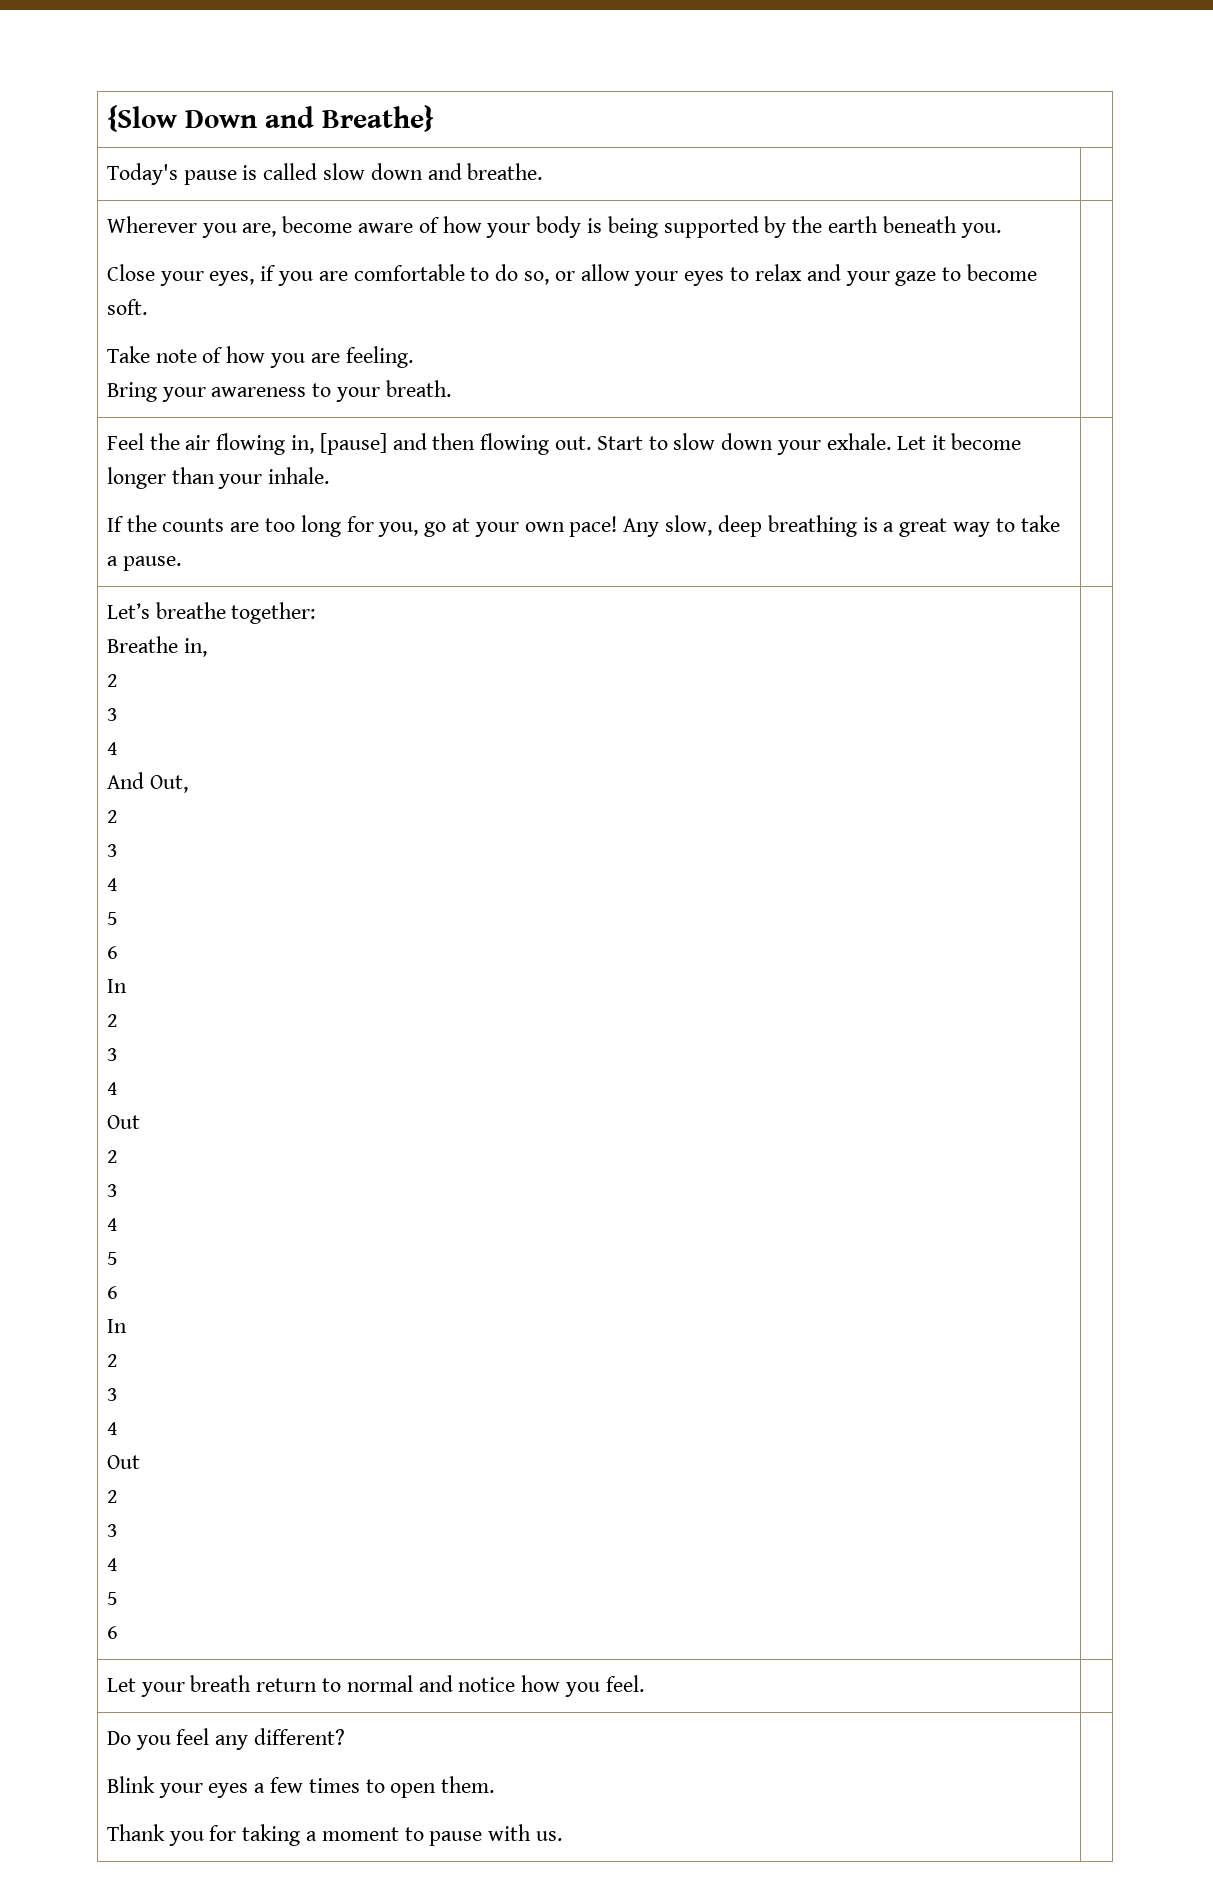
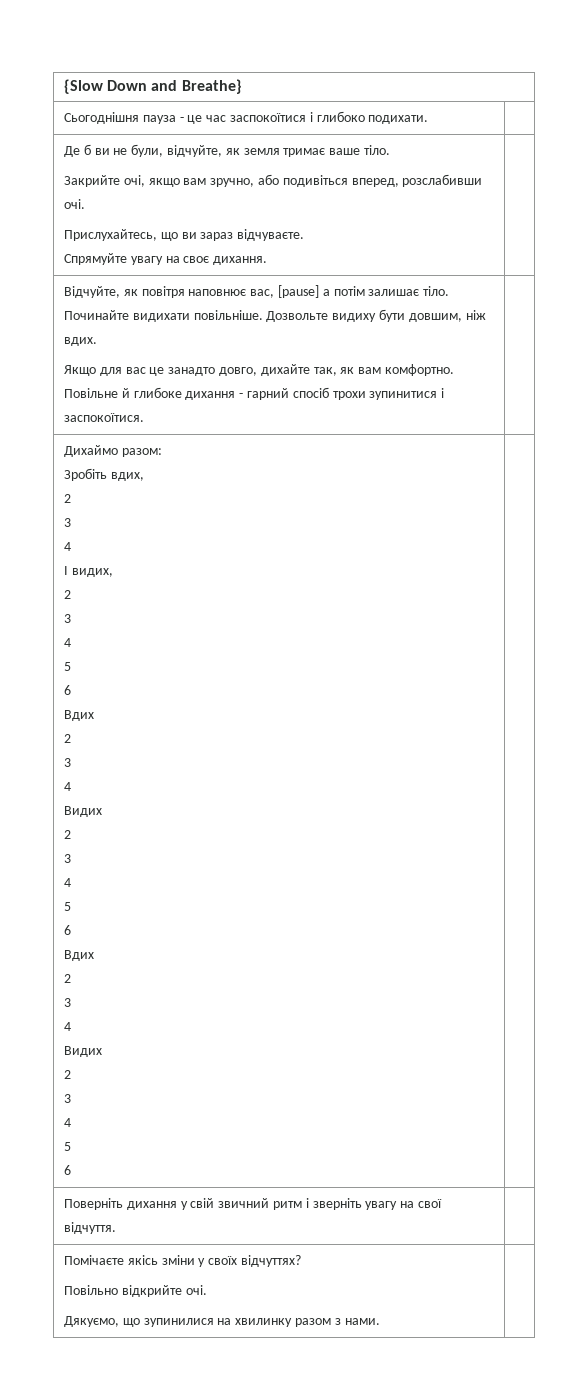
- Today's pause is called slow down and breathe. |
- Wherever you are, become aware of how your body is being supported by the earth beneath you.
- Close your eyes, if you are comfortable to do so, or allow your eyes to relax and your gaze to become soft.
- Take note of how you are feeling.
- Bring your awareness to your breath. |
- Feel the air flowing in, [pause] and then flowing out. Start to slow down your exhale. Let it become longer than your inhale.
- If the counts are too long for you, go at your own pace! Any slow, deep breathing is a great way to take a pause. |
- Let’s breathe together:
- Breathe in,
+ Сьогоднішня пауза - це час заспокоїтися і глибоко подихати. |
+ Де б ви не були, відчуйте, як земля тримає ваше тіло.
+ Закрийте очі, якщо вам зручно, або подивіться вперед, розслабивши очі.
+ Прислухайтесь, що ви зараз відчуваєте.
+ Спрямуйте увагу на своє дихання. |
+ Відчуйте, як повітря наповнює вас, [pause] а потім залишає тіло. Починайте видихати повільніше. Дозвольте видиху бути довшим, ніж вдих.
+ Якщо для вас це занадто довго, дихайте так, як вам комфортно. Повільне й глибоке дихання - гарний спосіб трохи зупинитися і заспокоїтися. |
+ Дихаймо разом:
+ Зробіть вдих,
  2
  3
  4
- And Out,
+ І видих,
  2
  3
  4
  5
  6
- In
+ Вдих
  2
  3
  4
- Out
+ Видих
  2
  3
  4
  5
  6
- In
+ Вдих
  2
  3
  4
- Out
+ Видих
- Let your breath return to normal and notice how you feel. |
- Do you feel any different?
- Blink your eyes a few times to open them.
- Thank you for taking a moment to pause with us. |
+ Поверніть дихання у свій звичний ритм і зверніть увагу на свої відчуття. |
+ Помічаєте якісь зміни у своїх відчуттях?
+ Повільно відкрийте очі.
+ Дякуємо, що зупинилися на хвилинку разом з нами. |

